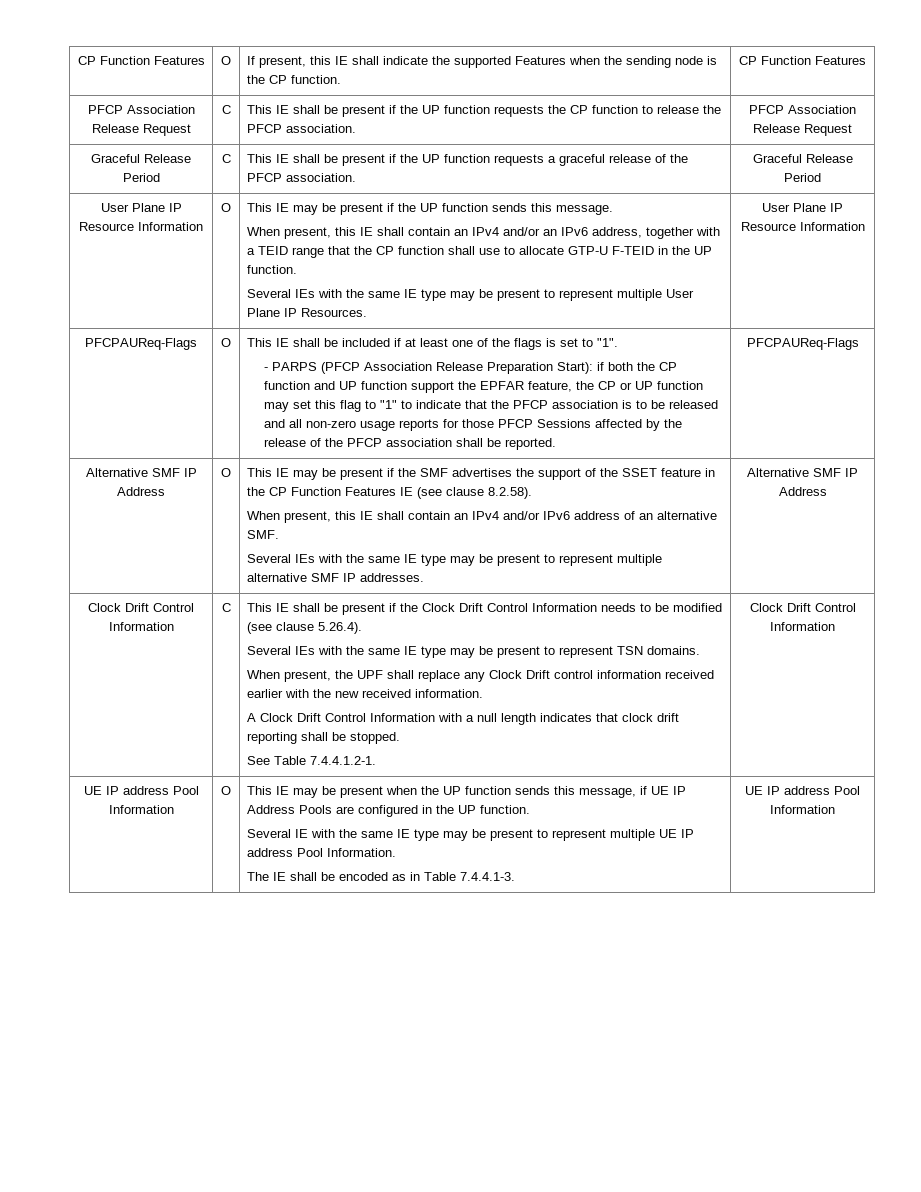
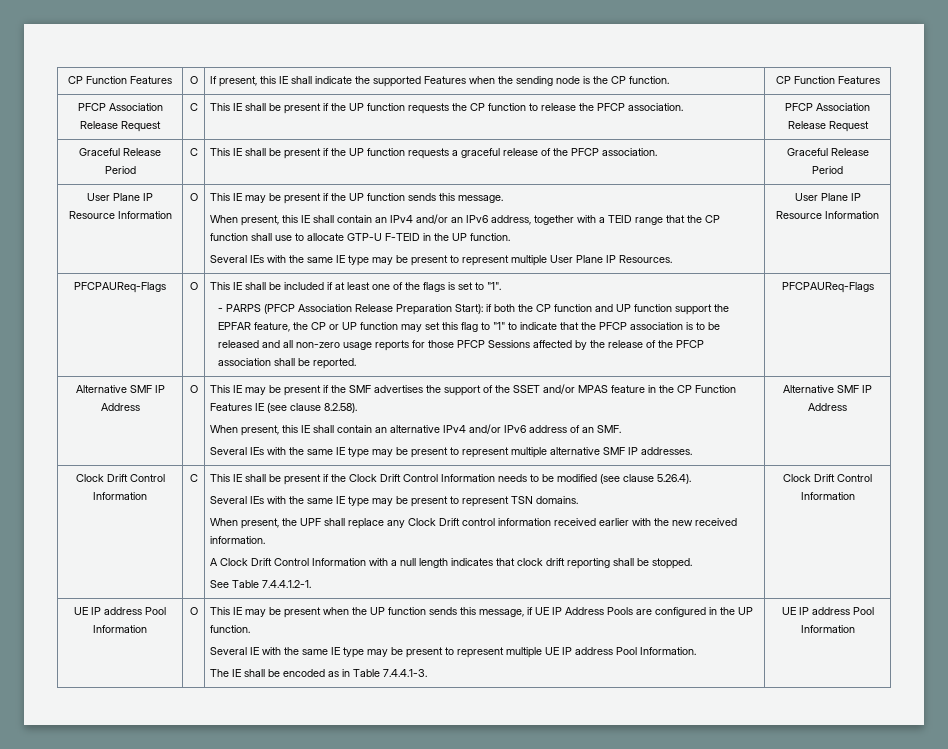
- This IE may be present if the SMF advertises the support of the SSET feature in the CP Function Features IE (see clause 8.2.58).
+ This IE may be present if the SMF advertises the support of the SSET and/or MPAS feature in the CP Function Features IE (see clause 8.2.58).
- When present, this IE shall contain an IPv4 and/or IPv6 address of an alternative SMF.
+ When present, this IE shall contain an alternative IPv4 and/or IPv6 address of an SMF.

